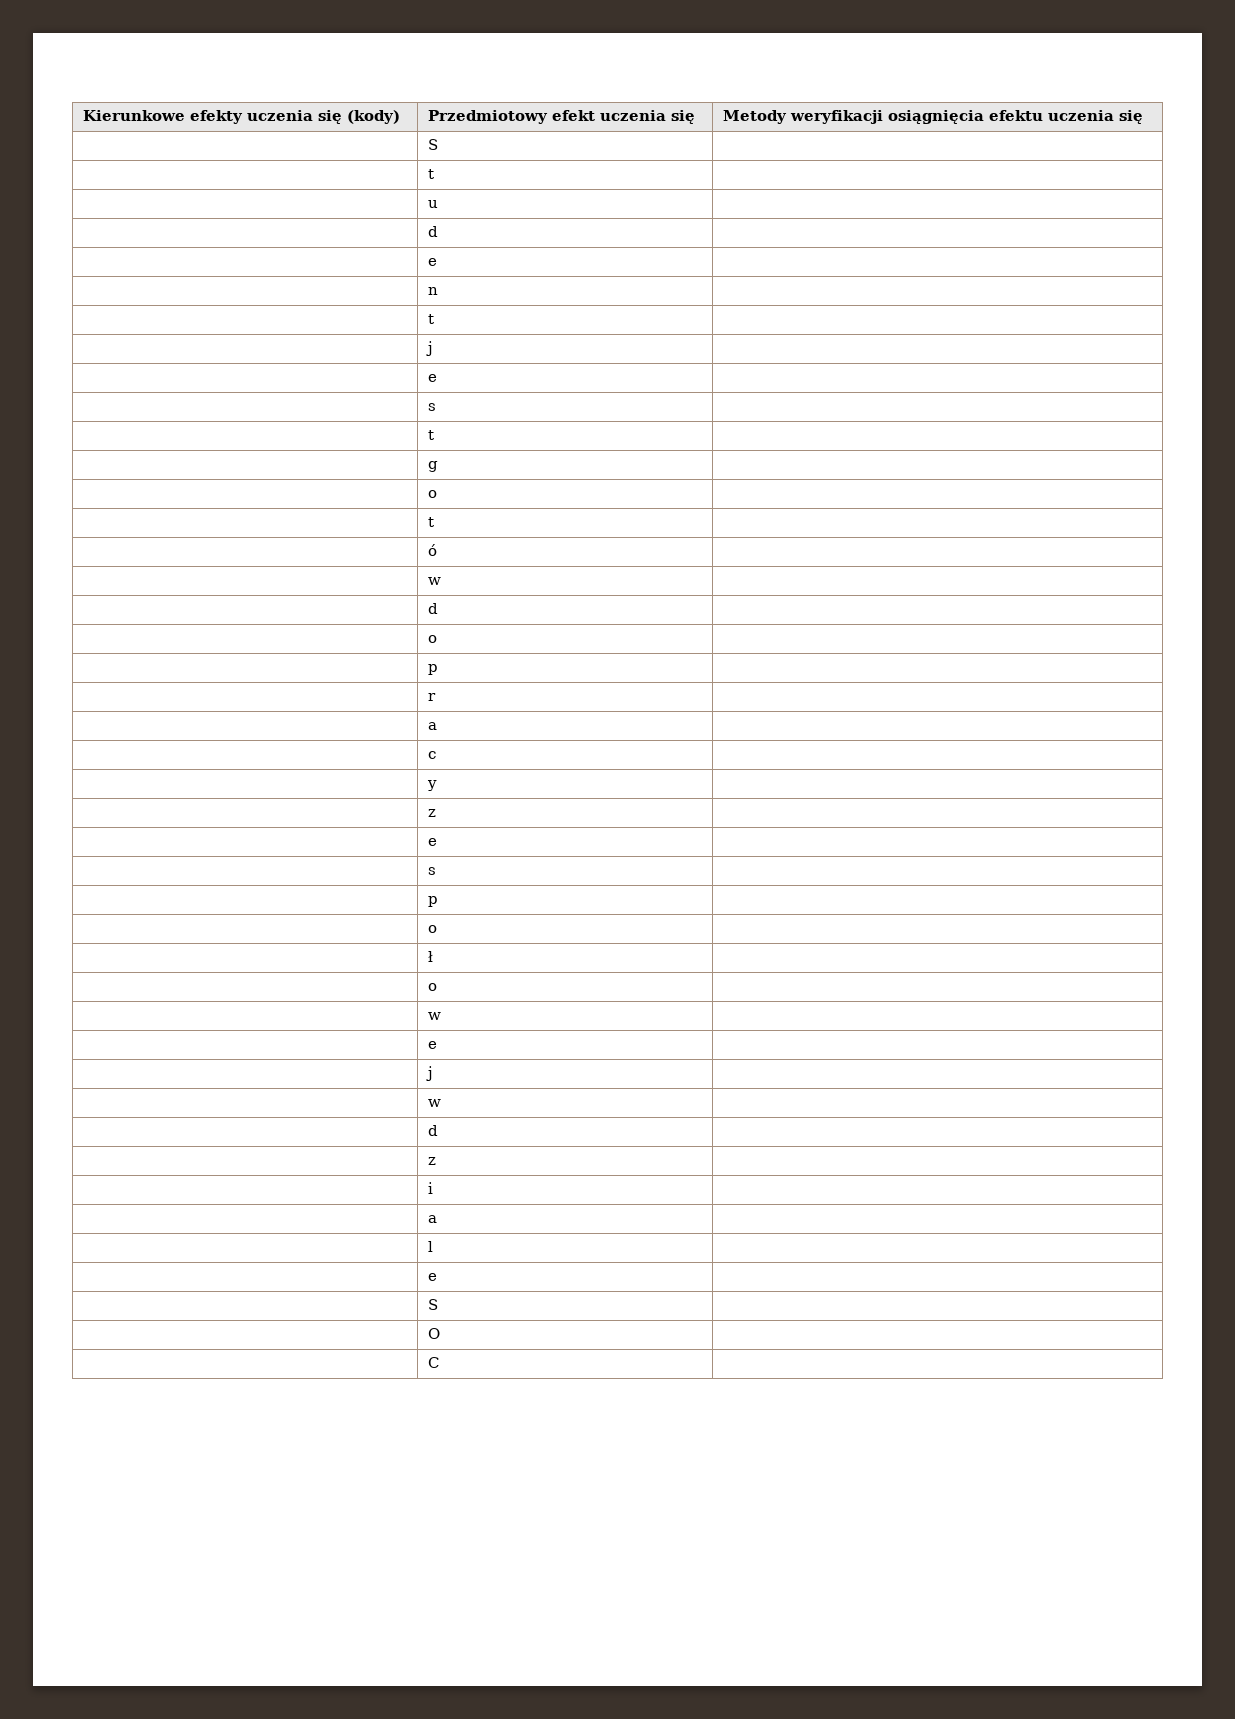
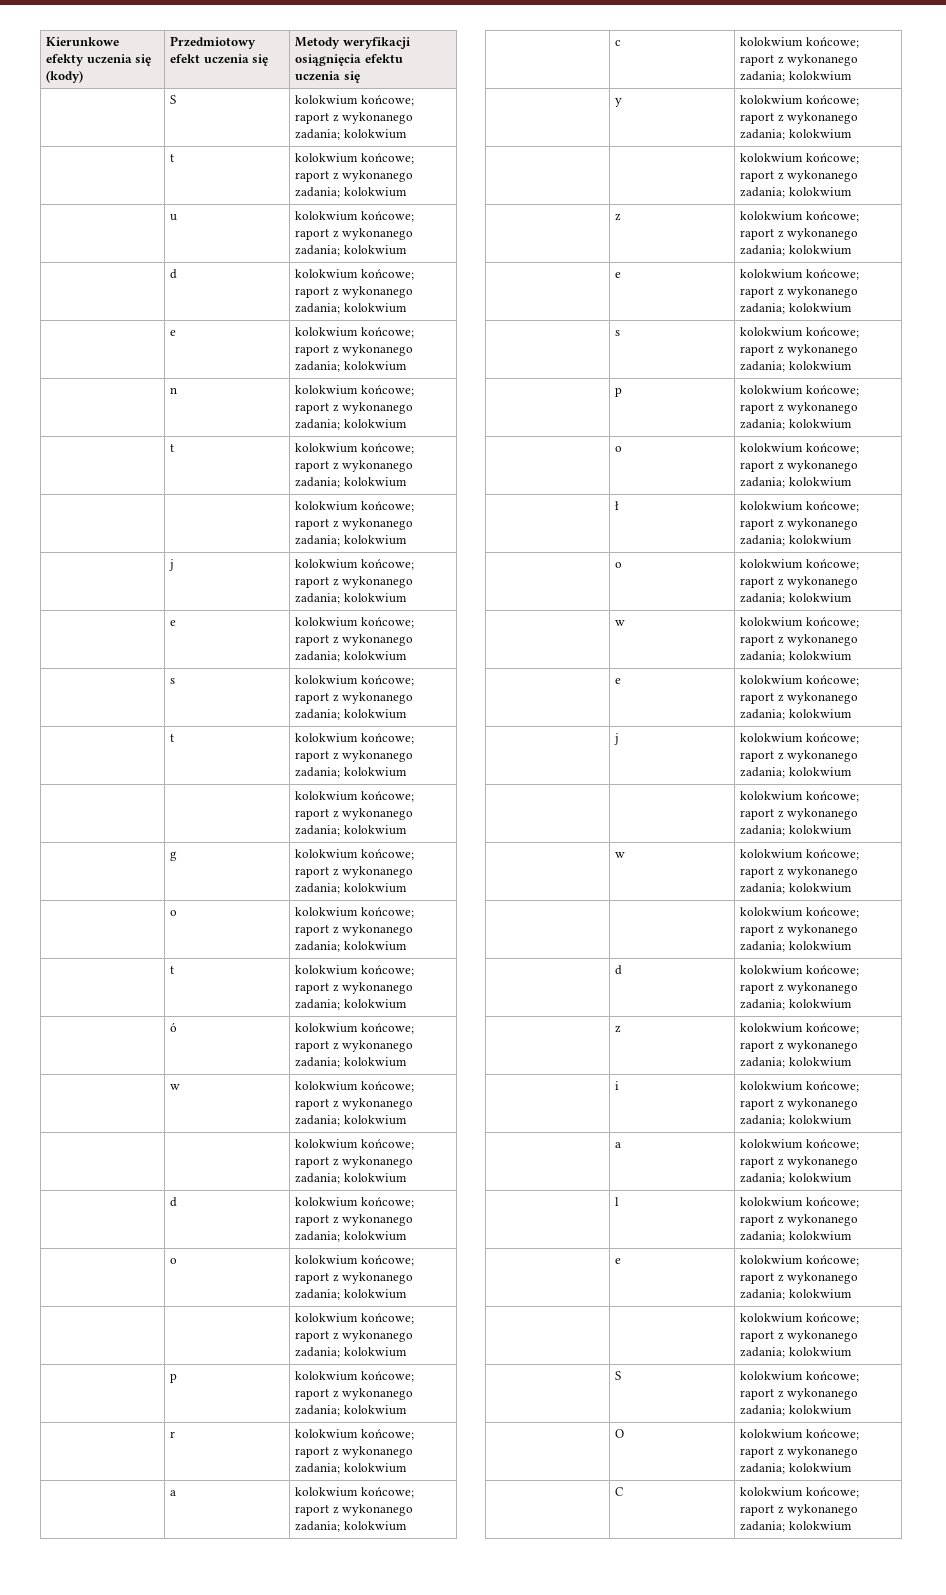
  Kierunkowe efekty uczenia się (kody) | Przedmiotowy efekt uczenia się | Metody weryfikacji osiągnięcia efektu uczenia się
- | S |
- | t |
- | u |
- | d |
- | e |
- | n |
- | t |
- | j |
- | e |
- | s |
- | t |
- | g |
- | o |
- | t |
- | ó |
- | w |
- | d |
- | o |
- | p |
- | r |
- | a |
- | c |
- | y |
- | z |
- | e |
- | s |
- | p |
- | o |
- | ł |
- | o |
- | w |
- | e |
- | j |
- | w |
- | d |
- | z |
- | i |
- | a |
- | l |
- | e |
- | S |
- | O |
- | C |
+ | S | kolokwium końcowe; raport z wykonanego zadania; kolokwium
+ | t | kolokwium końcowe; raport z wykonanego zadania; kolokwium
+ | u | kolokwium końcowe; raport z wykonanego zadania; kolokwium
+ | d | kolokwium końcowe; raport z wykonanego zadania; kolokwium
+ | e | kolokwium końcowe; raport z wykonanego zadania; kolokwium
+ | n | kolokwium końcowe; raport z wykonanego zadania; kolokwium
+ | t | kolokwium końcowe; raport z wykonanego zadania; kolokwium
+ | | kolokwium końcowe; raport z wykonanego zadania; kolokwium
+ | j | kolokwium końcowe; raport z wykonanego zadania; kolokwium
+ | e | kolokwium końcowe; raport z wykonanego zadania; kolokwium
+ | s | kolokwium końcowe; raport z wykonanego zadania; kolokwium
+ | t | kolokwium końcowe; raport z wykonanego zadania; kolokwium
+ | | kolokwium końcowe; raport z wykonanego zadania; kolokwium
+ | g | kolokwium końcowe; raport z wykonanego zadania; kolokwium
+ | o | kolokwium końcowe; raport z wykonanego zadania; kolokwium
+ | t | kolokwium końcowe; raport z wykonanego zadania; kolokwium
+ | ó | kolokwium końcowe; raport z wykonanego zadania; kolokwium
+ | w | kolokwium końcowe; raport z wykonanego zadania; kolokwium
+ | | kolokwium końcowe; raport z wykonanego zadania; kolokwium
+ | d | kolokwium końcowe; raport z wykonanego zadania; kolokwium
+ | o | kolokwium końcowe; raport z wykonanego zadania; kolokwium
+ | | kolokwium końcowe; raport z wykonanego zadania; kolokwium
+ | p | kolokwium końcowe; raport z wykonanego zadania; kolokwium
+ | r | kolokwium końcowe; raport z wykonanego zadania; kolokwium
+ | a | kolokwium końcowe; raport z wykonanego zadania; kolokwium
+ | c | kolokwium końcowe; raport z wykonanego zadania; kolokwium
+ | y | kolokwium końcowe; raport z wykonanego zadania; kolokwium
+ | | kolokwium końcowe; raport z wykonanego zadania; kolokwium
+ | z | kolokwium końcowe; raport z wykonanego zadania; kolokwium
+ | e | kolokwium końcowe; raport z wykonanego zadania; kolokwium
+ | s | kolokwium końcowe; raport z wykonanego zadania; kolokwium
+ | p | kolokwium końcowe; raport z wykonanego zadania; kolokwium
+ | o | kolokwium końcowe; raport z wykonanego zadania; kolokwium
+ | ł | kolokwium końcowe; raport z wykonanego zadania; kolokwium
+ | o | kolokwium końcowe; raport z wykonanego zadania; kolokwium
+ | w | kolokwium końcowe; raport z wykonanego zadania; kolokwium
+ | e | kolokwium końcowe; raport z wykonanego zadania; kolokwium
+ | j | kolokwium końcowe; raport z wykonanego zadania; kolokwium
+ | | kolokwium końcowe; raport z wykonanego zadania; kolokwium
+ | w | kolokwium końcowe; raport z wykonanego zadania; kolokwium
+ | | kolokwium końcowe; raport z wykonanego zadania; kolokwium
+ | d | kolokwium końcowe; raport z wykonanego zadania; kolokwium
+ | z | kolokwium końcowe; raport z wykonanego zadania; kolokwium
+ | i | kolokwium końcowe; raport z wykonanego zadania; kolokwium
+ | a | kolokwium końcowe; raport z wykonanego zadania; kolokwium
+ | l | kolokwium końcowe; raport z wykonanego zadania; kolokwium
+ | e | kolokwium końcowe; raport z wykonanego zadania; kolokwium
+ | | kolokwium końcowe; raport z wykonanego zadania; kolokwium
+ | S | kolokwium końcowe; raport z wykonanego zadania; kolokwium
+ | O | kolokwium końcowe; raport z wykonanego zadania; kolokwium
+ | C | kolokwium końcowe; raport z wykonanego zadania; kolokwium

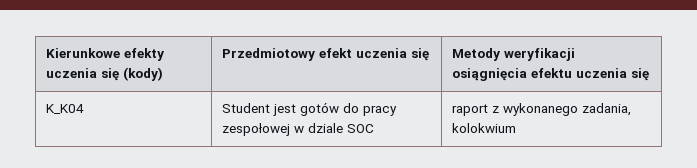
  Kierunkowe efekty uczenia się (kody) | Przedmiotowy efekt uczenia się | Metody weryfikacji osiągnięcia efektu uczenia się
- | S | kolokwium końcowe; raport z wykonanego zadania; kolokwium
- | t | kolokwium końcowe; raport z wykonanego zadania; kolokwium
- | u | kolokwium końcowe; raport z wykonanego zadania; kolokwium
- | d | kolokwium końcowe; raport z wykonanego zadania; kolokwium
- | e | kolokwium końcowe; raport z wykonanego zadania; kolokwium
- | n | kolokwium końcowe; raport z wykonanego zadania; kolokwium
- | t | kolokwium końcowe; raport z wykonanego zadania; kolokwium
- | | kolokwium końcowe; raport z wykonanego zadania; kolokwium
- | j | kolokwium końcowe; raport z wykonanego zadania; kolokwium
- | e | kolokwium końcowe; raport z wykonanego zadania; kolokwium
- | s | kolokwium końcowe; raport z wykonanego zadania; kolokwium
- | t | kolokwium końcowe; raport z wykonanego zadania; kolokwium
- | | kolokwium końcowe; raport z wykonanego zadania; kolokwium
- | g | kolokwium końcowe; raport z wykonanego zadania; kolokwium
- | o | kolokwium końcowe; raport z wykonanego zadania; kolokwium
- | t | kolokwium końcowe; raport z wykonanego zadania; kolokwium
- | ó | kolokwium końcowe; raport z wykonanego zadania; kolokwium
- | w | kolokwium końcowe; raport z wykonanego zadania; kolokwium
- | | kolokwium końcowe; raport z wykonanego zadania; kolokwium
- | d | kolokwium końcowe; raport z wykonanego zadania; kolokwium
- | o | kolokwium końcowe; raport z wykonanego zadania; kolokwium
- | | kolokwium końcowe; raport z wykonanego zadania; kolokwium
- | p | kolokwium końcowe; raport z wykonanego zadania; kolokwium
- | r | kolokwium końcowe; raport z wykonanego zadania; kolokwium
- | a | kolokwium końcowe; raport z wykonanego zadania; kolokwium
- | c | kolokwium końcowe; raport z wykonanego zadania; kolokwium
- | y | kolokwium końcowe; raport z wykonanego zadania; kolokwium
- | | kolokwium końcowe; raport z wykonanego zadania; kolokwium
- | z | kolokwium końcowe; raport z wykonanego zadania; kolokwium
- | e | kolokwium końcowe; raport z wykonanego zadania; kolokwium
- | s | kolokwium końcowe; raport z wykonanego zadania; kolokwium
- | p | kolokwium końcowe; raport z wykonanego zadania; kolokwium
- | o | kolokwium końcowe; raport z wykonanego zadania; kolokwium
- | ł | kolokwium końcowe; raport z wykonanego zadania; kolokwium
- | o | kolokwium końcowe; raport z wykonanego zadania; kolokwium
- | w | kolokwium końcowe; raport z wykonanego zadania; kolokwium
- | e | kolokwium końcowe; raport z wykonanego zadania; kolokwium
- | j | kolokwium końcowe; raport z wykonanego zadania; kolokwium
- | | kolokwium końcowe; raport z wykonanego zadania; kolokwium
- | w | kolokwium końcowe; raport z wykonanego zadania; kolokwium
- | | kolokwium końcowe; raport z wykonanego zadania; kolokwium
- | d | kolokwium końcowe; raport z wykonanego zadania; kolokwium
- | z | kolokwium końcowe; raport z wykonanego zadania; kolokwium
- | i | kolokwium końcowe; raport z wykonanego zadania; kolokwium
- | a | kolokwium końcowe; raport z wykonanego zadania; kolokwium
- | l | kolokwium końcowe; raport z wykonanego zadania; kolokwium
- | e | kolokwium końcowe; raport z wykonanego zadania; kolokwium
- | | kolokwium końcowe; raport z wykonanego zadania; kolokwium
- | S | kolokwium końcowe; raport z wykonanego zadania; kolokwium
- | O | kolokwium końcowe; raport z wykonanego zadania; kolokwium
- | C | kolokwium końcowe; raport z wykonanego zadania; kolokwium
+ K_K04 | Student jest gotów do pracy zespołowej w dziale SOC | raport z wykonanego zadania, kolokwium

